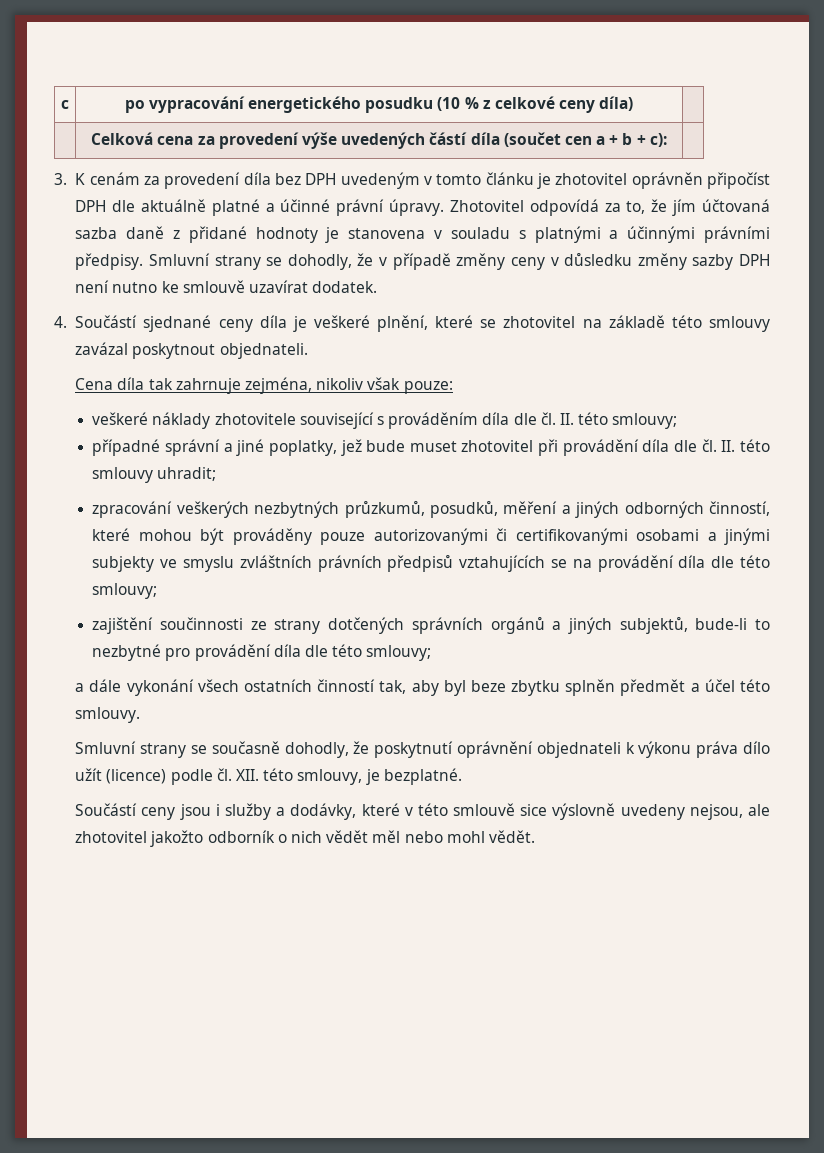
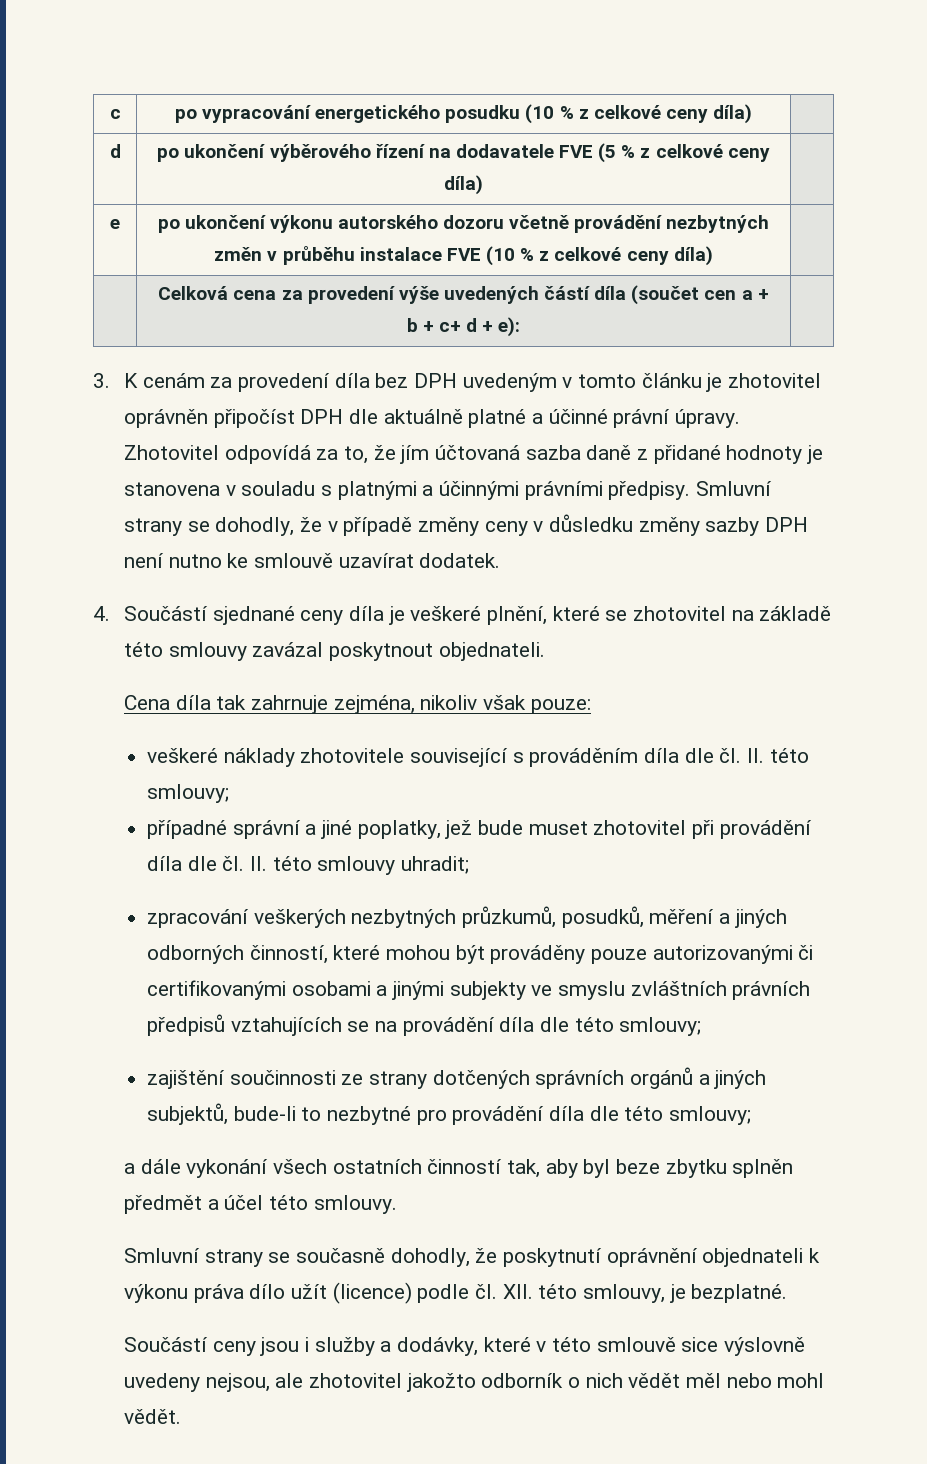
+ d | po ukončení výběrového řízení na dodavatele FVE (5 % z celkové ceny díla) |
+ e | po ukončení výkonu autorského dozoru včetně provádění nezbytných změn v průběhu instalace FVE (10 % z celkové ceny díla) |
- | Celková cena za provedení výše uvedených částí díla (součet cen a + b + c): |
+ | Celková cena za provedení výše uvedených částí díla (součet cen a + b + c+ d + e): |

